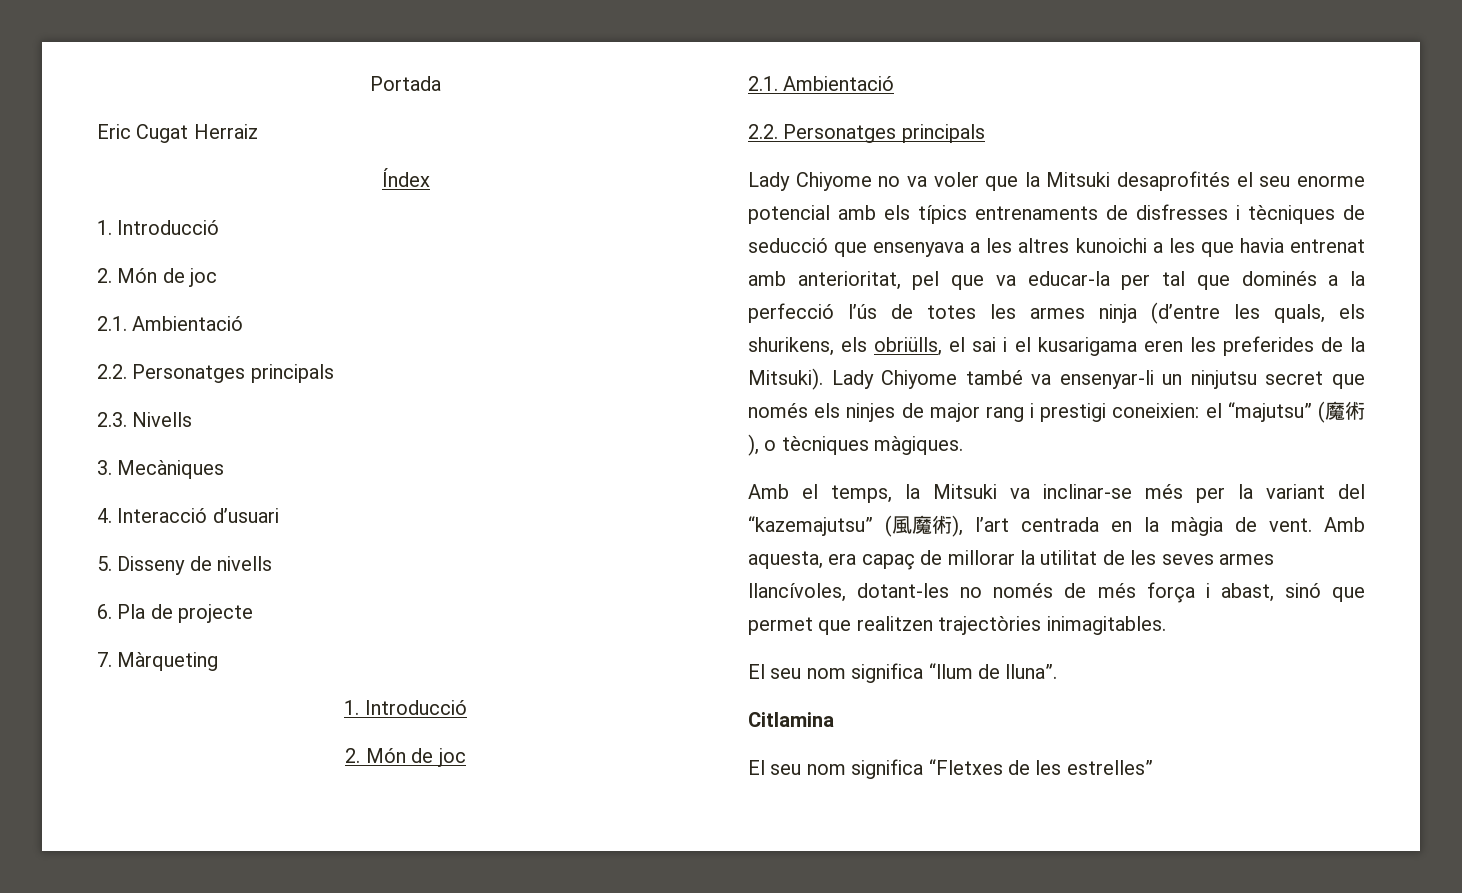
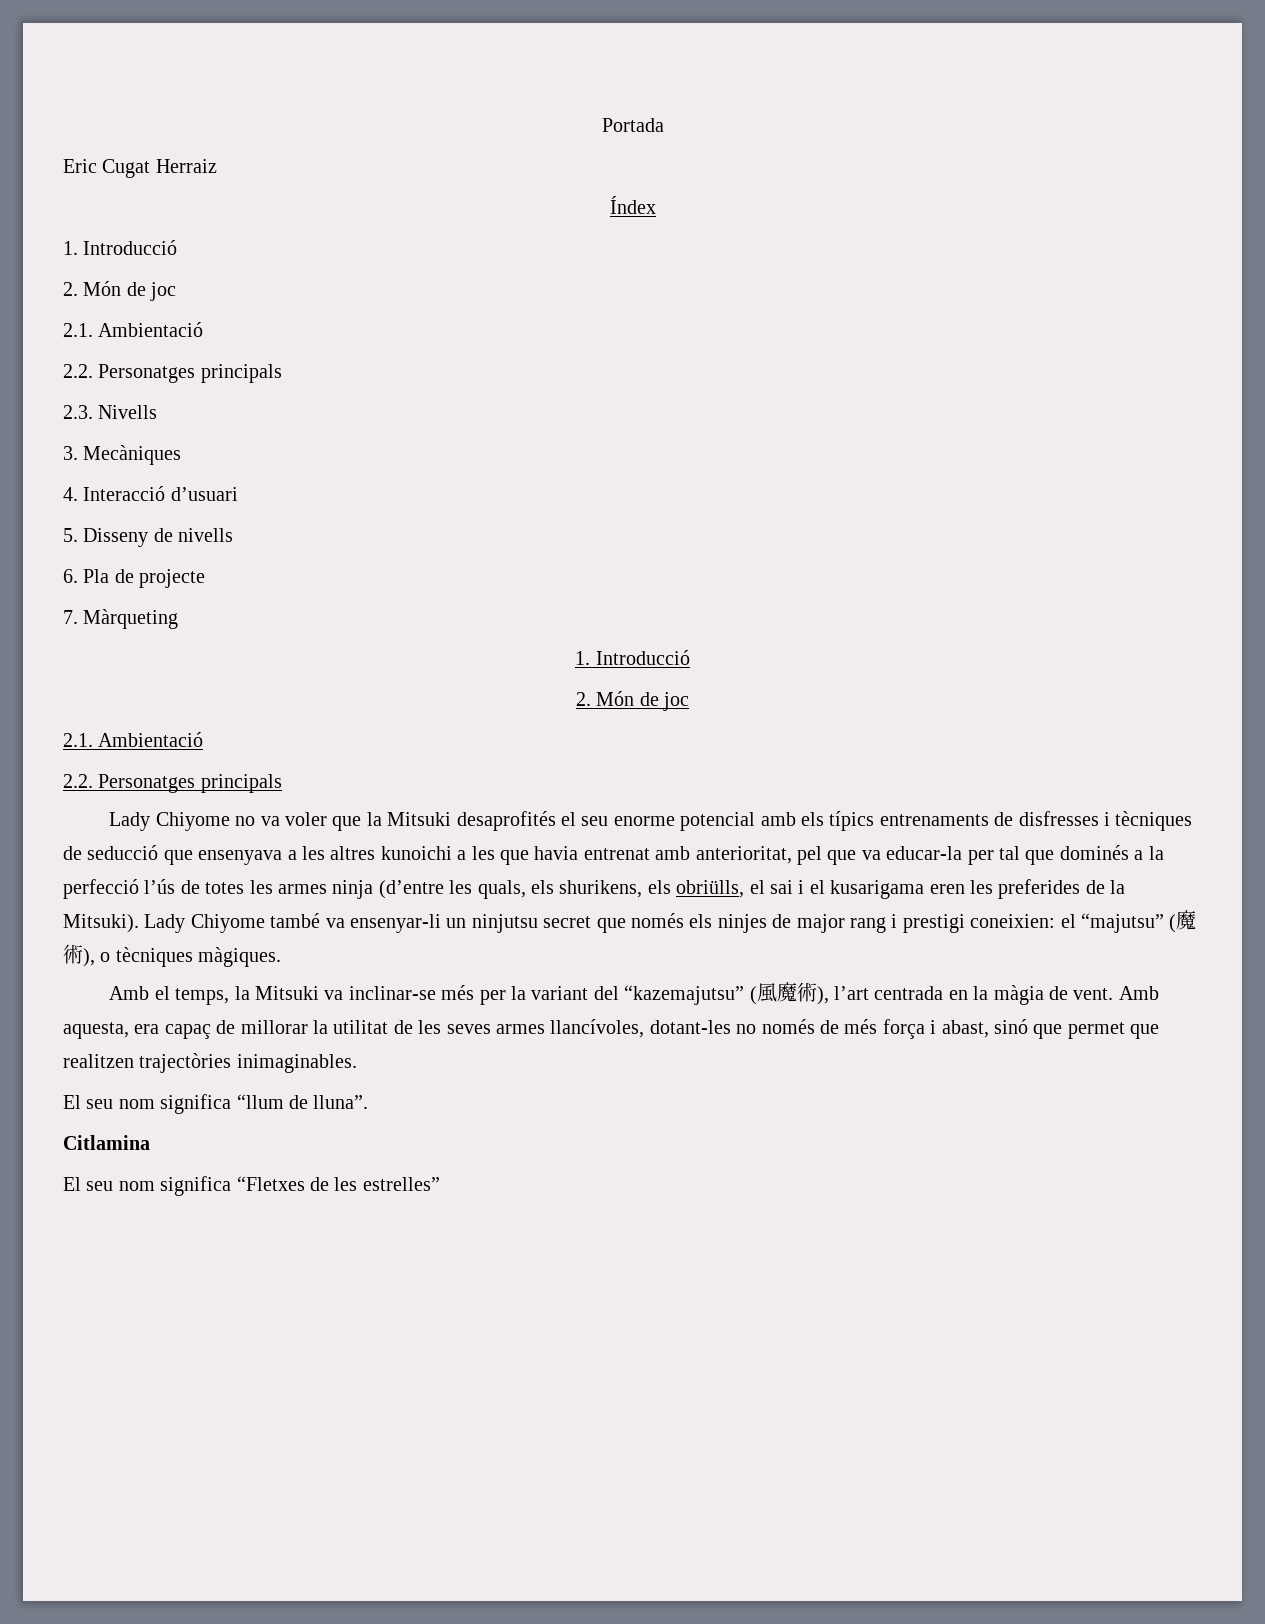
- Amb aquesta, era capaç de millorar la utilitat de les seves armes llancívoles, dotant-les no només de més força i abast, sinó que permet que realitzen trajectòries inimagitables.
+ Amb aquesta, era capaç de millorar la utilitat de les seves armes llancívoles, dotant-les no només de més força i abast, sinó que permet que realitzen trajectòries inimaginables.

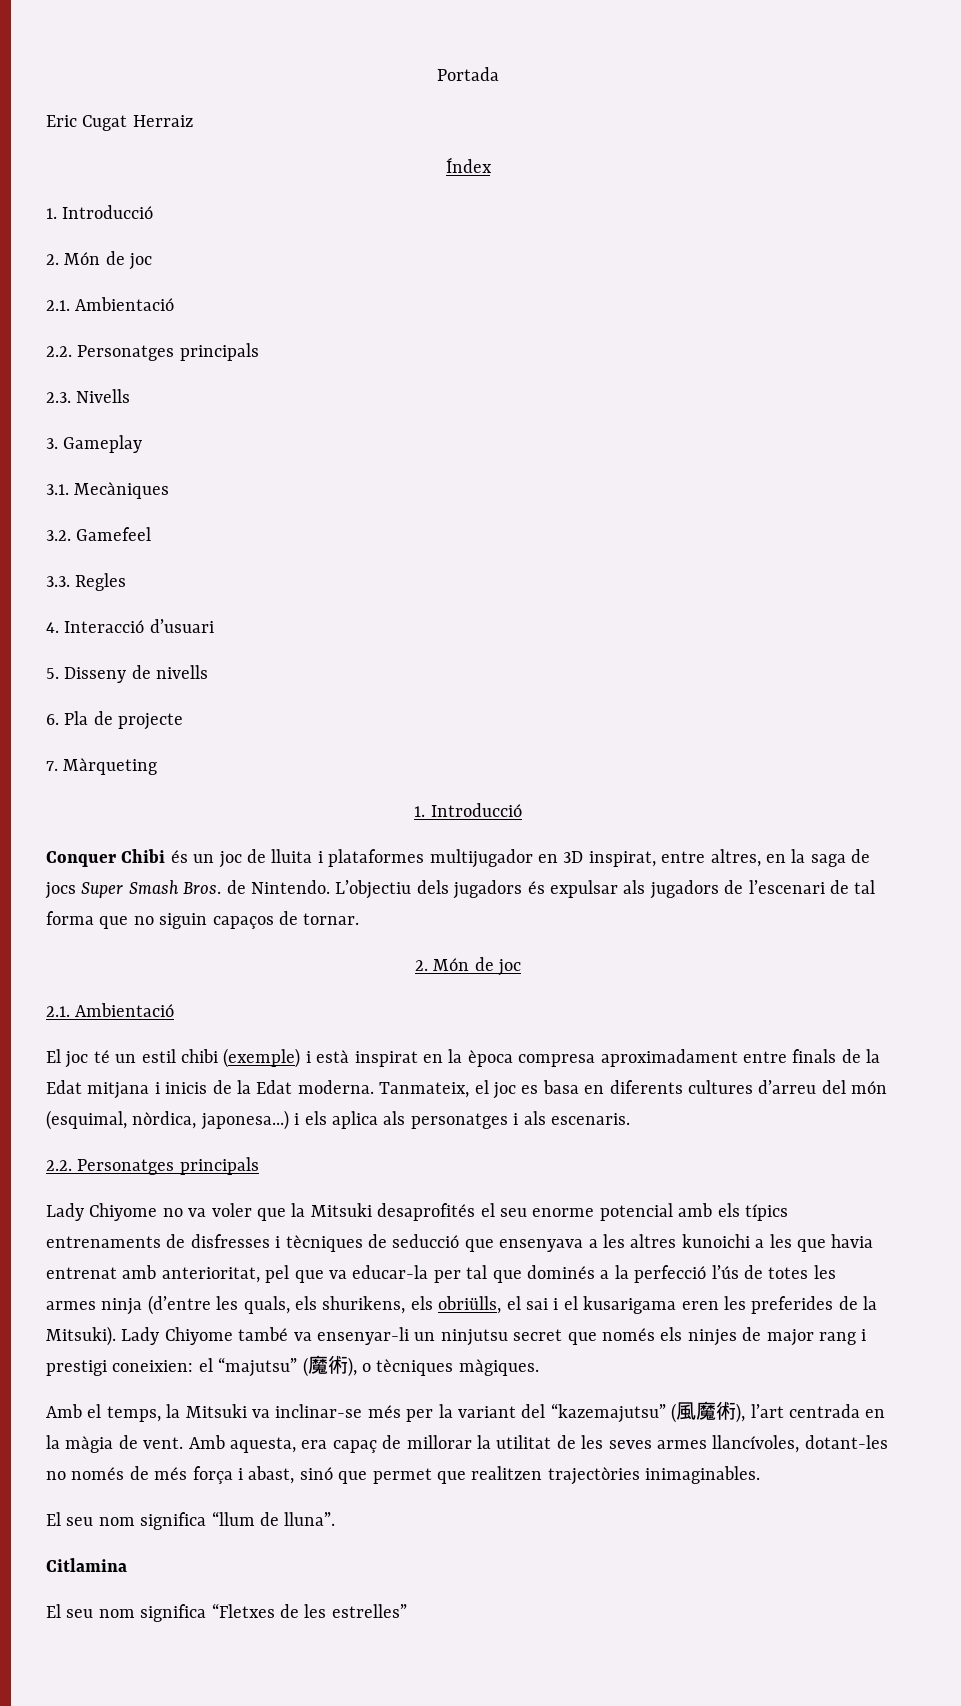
- 3. Mecàniques
+ 3. Gameplay
+ 3.1. Mecàniques
+ 3.2. Gamefeel
+ 3.3. Regles
  7. Màrqueting
  1. Introducció
+ Conquer Chibi és un joc de lluita i plataformes multijugador en 3D inspirat, entre altres, en la saga de jocs Super Smash Bros. de Nintendo. L’objectiu dels jugadors és expulsar als jugadors de l’escenari de tal forma que no siguin capaços de tornar.
  2. Món de joc
  2.1. Ambientació
+ El joc té un estil chibi (exemple) i està inspirat en la època compresa aproximadament entre finals de la Edat mitjana i inicis de la Edat moderna. Tanmateix, el joc es basa en diferents cultures d’arreu del món (esquimal, nòrdica, japonesa...) i els aplica als personatges i als escenaris.

